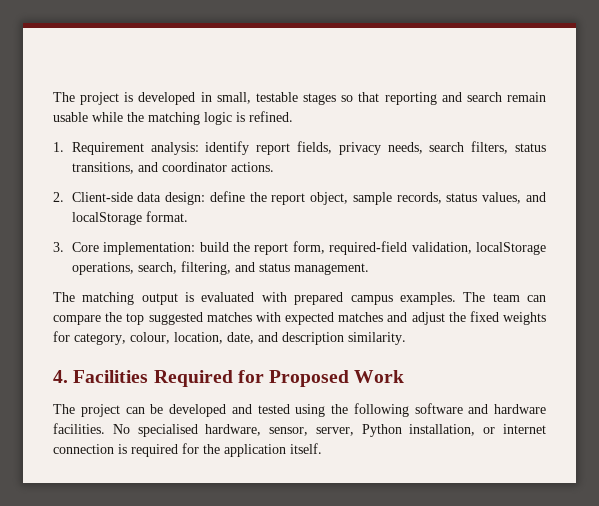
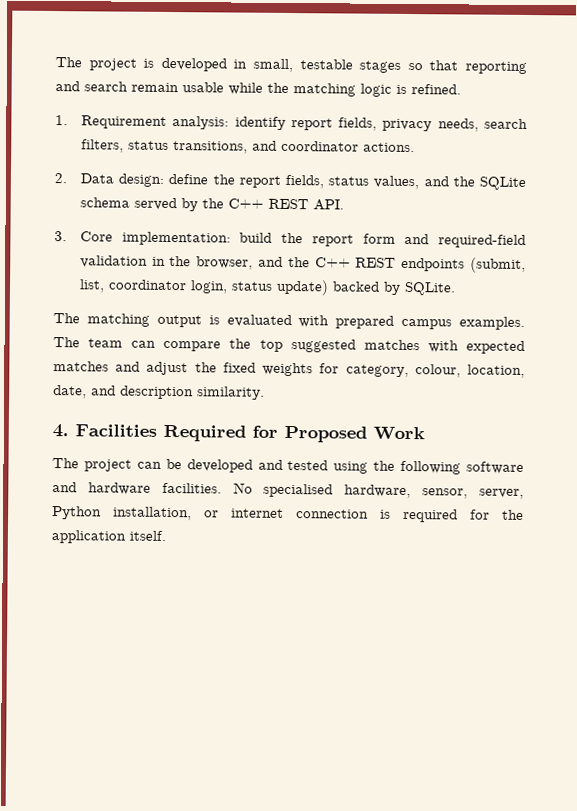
- 2. Client-side data design: define the report object, sample records, status values, and localStorage format.
+ 2. Data design: define the report fields, status values, and the SQLite schema served by the C++ REST API.
- 3. Core implementation: build the report form, required-field validation, localStorage operations, search, filtering, and status management.
+ 3. Core implementation: build the report form and required-field validation in the browser, and the C++ REST endpoints (submit, list, coordinator login, status update) backed by SQLite.

